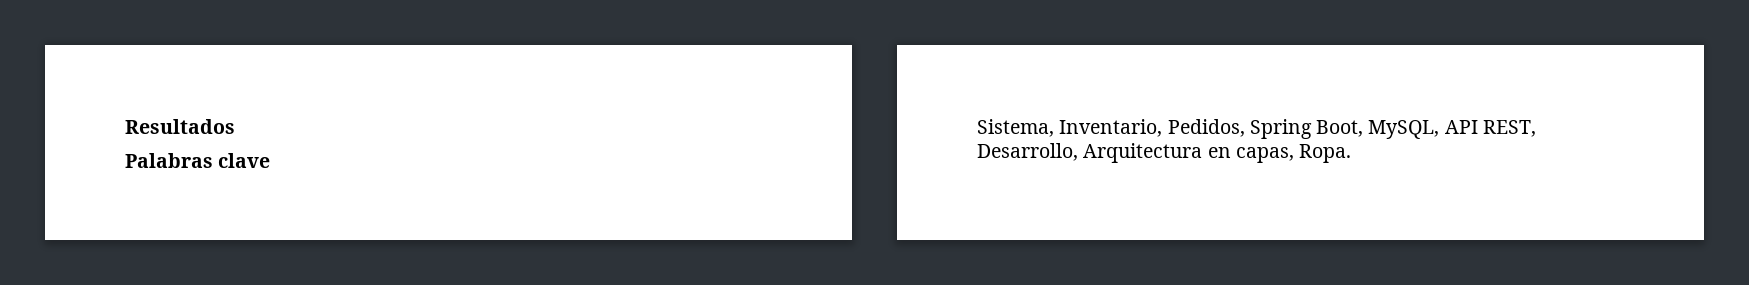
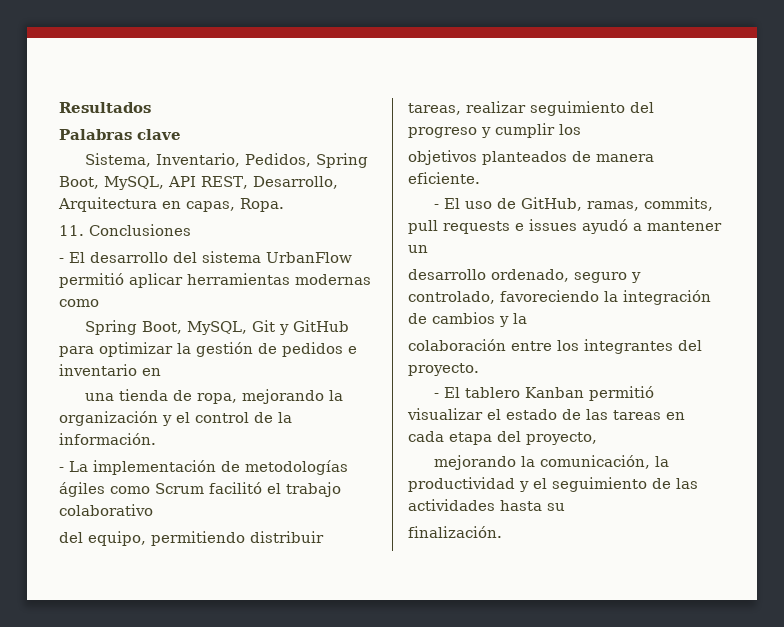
+ 11. Conclusiones
+ - El desarrollo del sistema UrbanFlow permitió aplicar herramientas modernas como
+ Spring Boot, MySQL, Git y GitHub para optimizar la gestión de pedidos e inventario en
+ una tienda de ropa, mejorando la organización y el control de la información.
+ - La implementación de metodologías ágiles como Scrum facilitó el trabajo colaborativo
+ del equipo, permitiendo distribuir tareas, realizar seguimiento del progreso y cumplir los
+ objetivos planteados de manera eficiente.
+ - El uso de GitHub, ramas, commits, pull requests e issues ayudó a mantener un
+ desarrollo ordenado, seguro y controlado, favoreciendo la integración de cambios y la
+ colaboración entre los integrantes del proyecto.
+ - El tablero Kanban permitió visualizar el estado de las tareas en cada etapa del proyecto,
+ mejorando la comunicación, la productividad y el seguimiento de las actividades hasta su
+ finalización.

